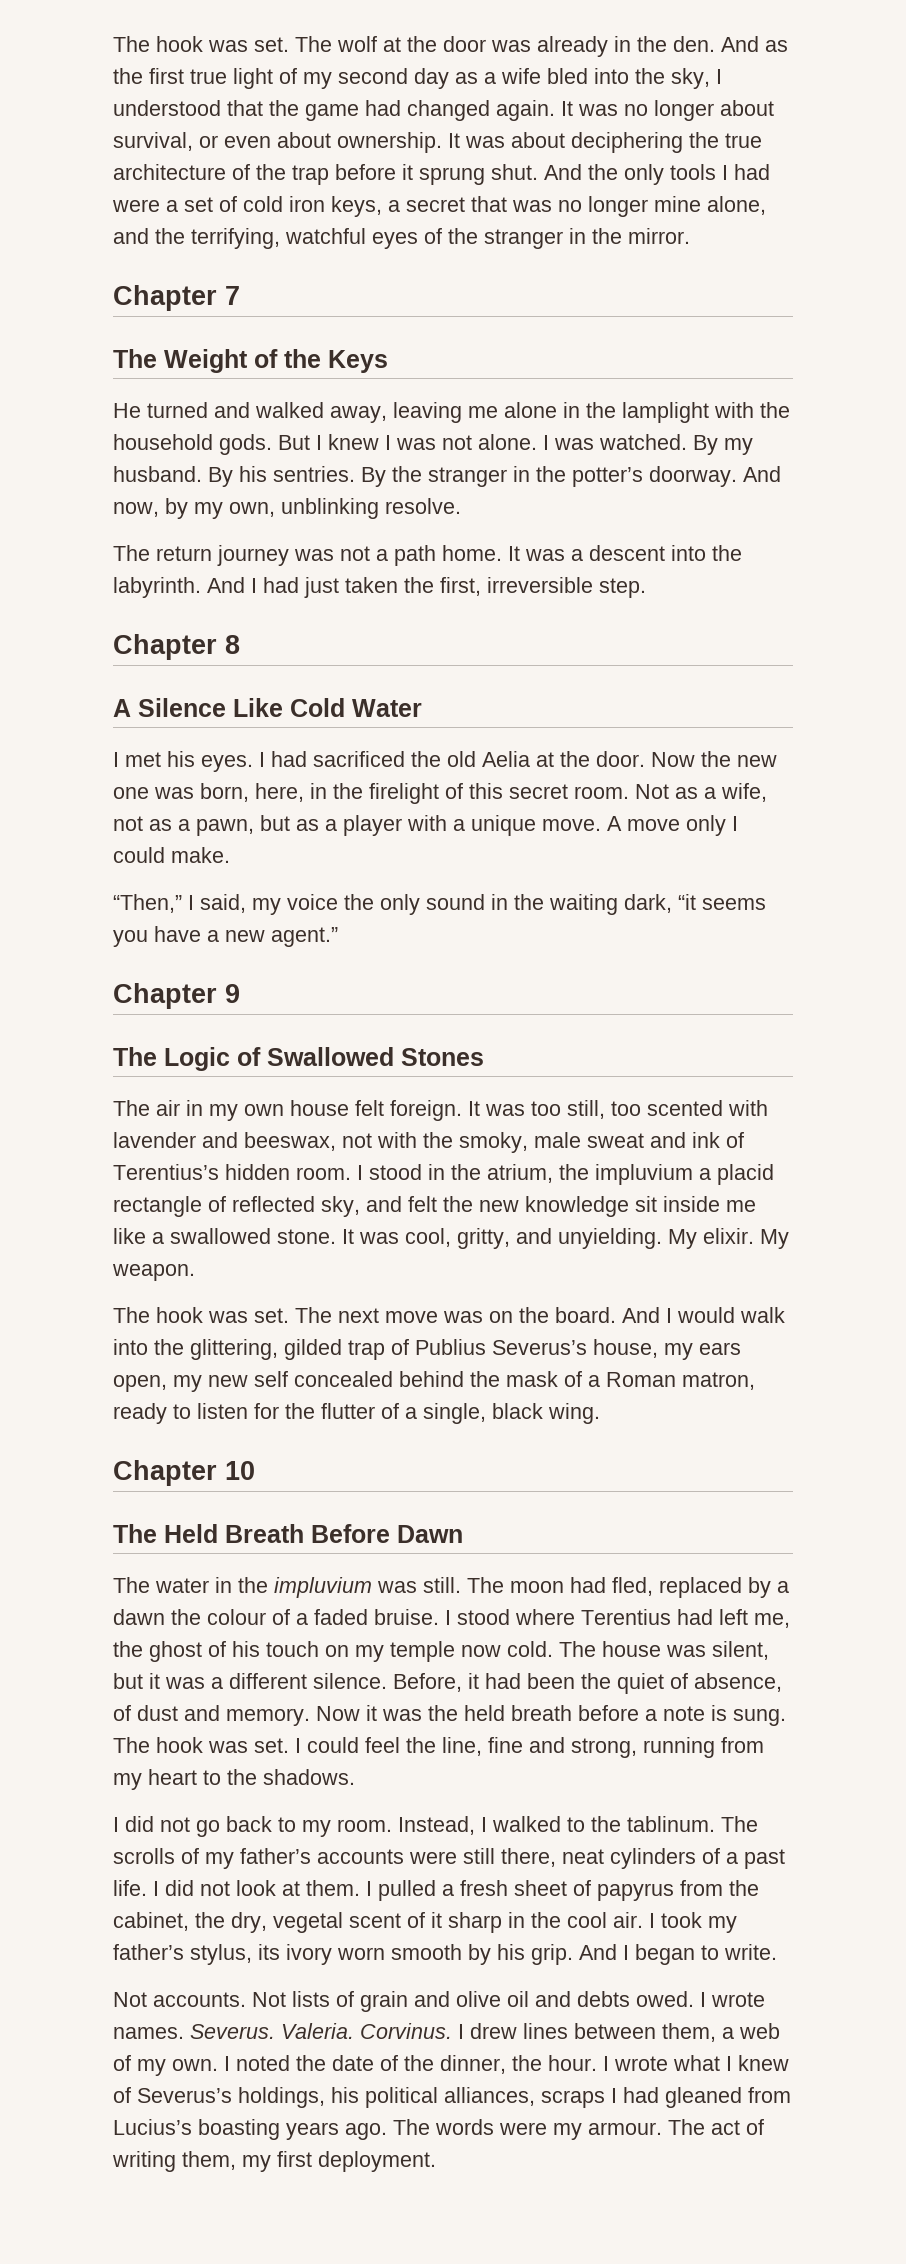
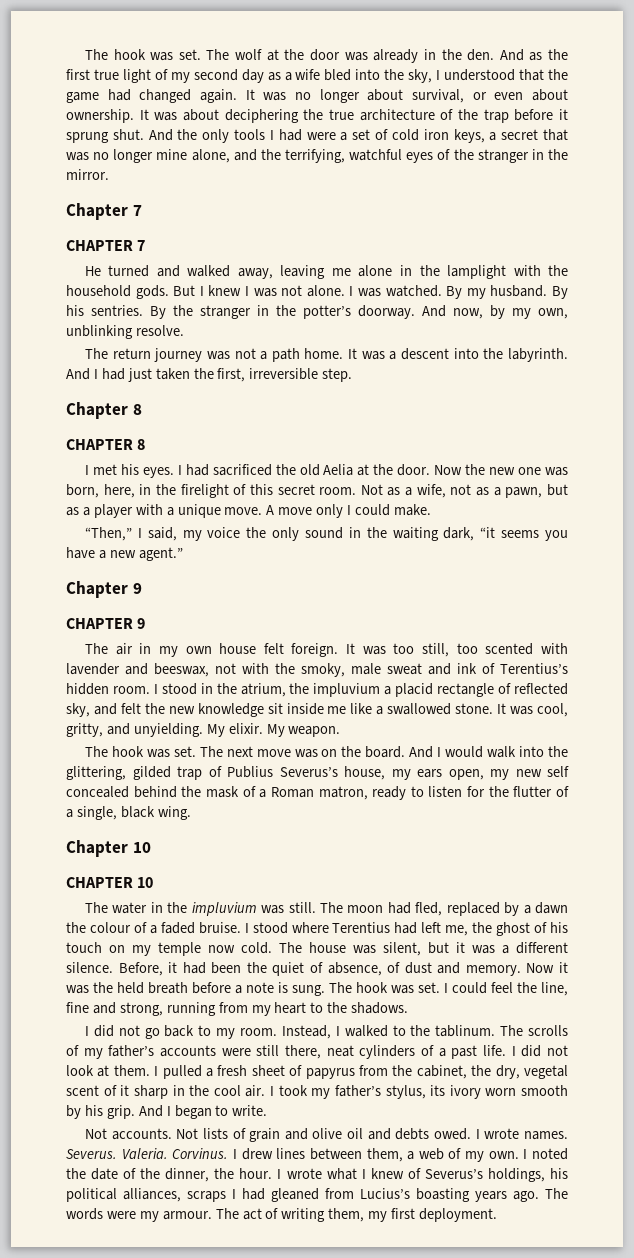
- The Weight of the Keys
+ CHAPTER 7
- A Silence Like Cold Water
+ CHAPTER 8
- The Logic of Swallowed Stones
+ CHAPTER 9
- The Held Breath Before Dawn
+ CHAPTER 10

